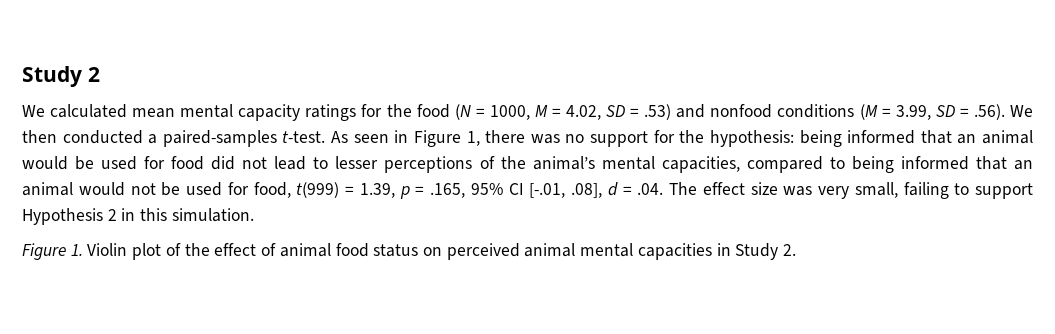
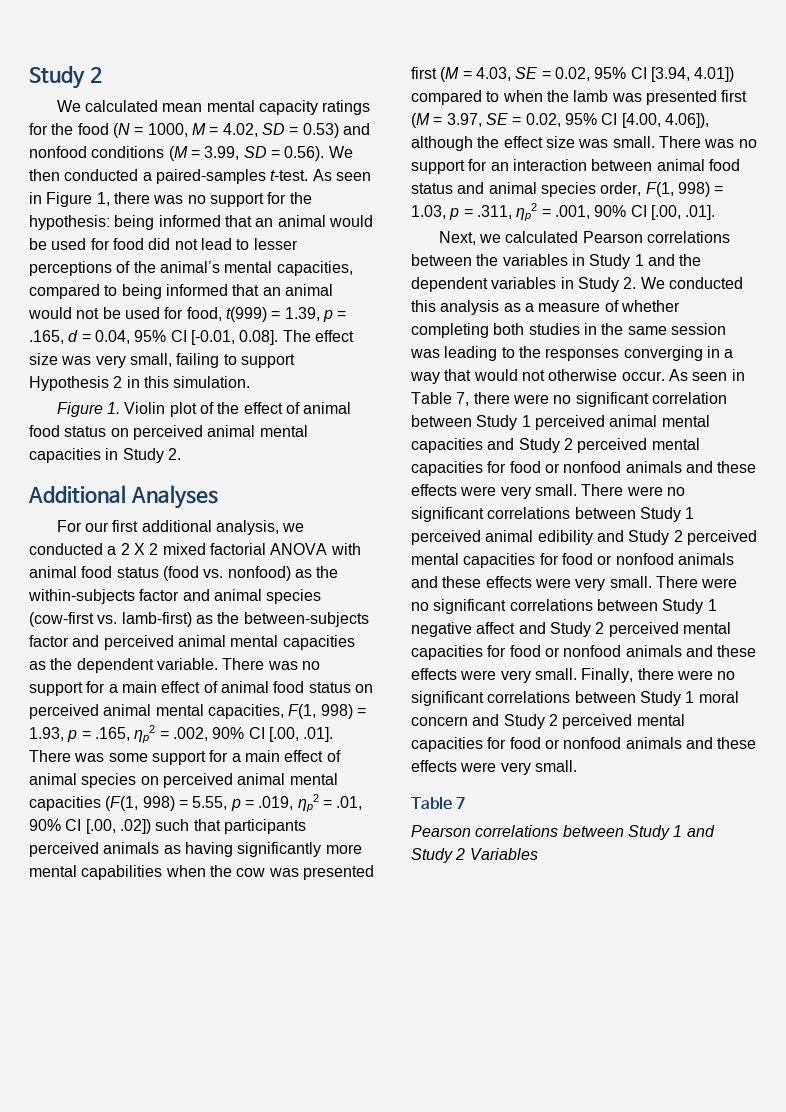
- We calculated mean mental capacity ratings for the food (N = 1000, M = 4.02, SD = .53) and nonfood conditions (M = 3.99, SD = .56). We then conducted a paired-samples t-test.
+ We calculated mean mental capacity ratings for the food (N = 1000, M = 4.02, SD = 0.53) and nonfood conditions (M = 3.99, SD = 0.56). We then conducted a paired-samples t-test.
- being informed that an animal would be used for food did not lead to lesser perceptions of the animal’s mental capacities, compared to being informed that an animal would not be used for food, t(999) = 1.39, p = .165, 95% CI [-.01, .08], d = .04. The effect size was very small, failing to support Hypothesis 2 in this simulation.
+ being informed that an animal would be used for food did not lead to lesser perceptions of the animal’s mental capacities, compared to being informed that an animal would not be used for food, t(999) = 1.39, p = .165, d = 0.04, 95% CI [-0.01, 0.08]. The effect size was very small, failing to support Hypothesis 2 in this simulation.
+ Additional Analyses
+ For our first additional analysis, we conducted a 2 X 2 mixed factorial ANOVA with animal food status (food vs. nonfood) as the within-subjects factor and animal species (cow-first vs. lamb-first) as the between-subjects factor and perceived animal mental capacities as the dependent variable. There was no support for a main effect of animal food status on perceived animal mental capacities, F(1, 998) = 1.93, p = .165, ηp2 = .002, 90% CI [.00, .01]. There was some support for a main effect of animal species on perceived animal mental capacities (F(1, 998) = 5.55, p = .019, ηp2 = .01, 90% CI [.00, .02]) such that participants perceived animals as having significantly more mental capabilities when the cow was presented first (M = 4.03, SE = 0.02, 95% CI [3.94, 4.01]) compared to when the lamb was presented first (M = 3.97, SE = 0.02, 95% CI [4.00, 4.06]), although the effect size was small. There was no support for an interaction between animal food status and animal species order, F(1, 998) = 1.03, p = .311, ηp2 = .001, 90% CI [.00, .01].
+ Next, we calculated Pearson correlations between the variables in Study 1 and the dependent variables in Study 2. We conducted this analysis as a measure of whether completing both studies in the same session was leading to the responses converging in a way that would not otherwise occur. As seen in Table 7, there were no significant correlation between Study 1 perceived animal mental capacities and Study 2 perceived mental capacities for food or nonfood animals and these effects were very small. There were no significant correlations between Study 1 perceived animal edibility and Study 2 perceived mental capacities for food or nonfood animals and these effects were very small. There were no significant correlations between Study 1 negative affect and Study 2 perceived mental capacities for food or nonfood animals and these effects were very small. Finally, there were no significant correlations between Study 1 moral concern and Study 2 perceived mental capacities for food or nonfood animals and these effects were very small.
+ Table 7
+ Pearson correlations between Study 1 and Study 2 Variables

